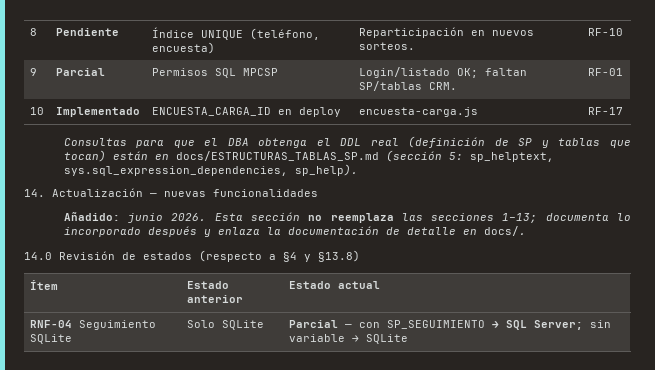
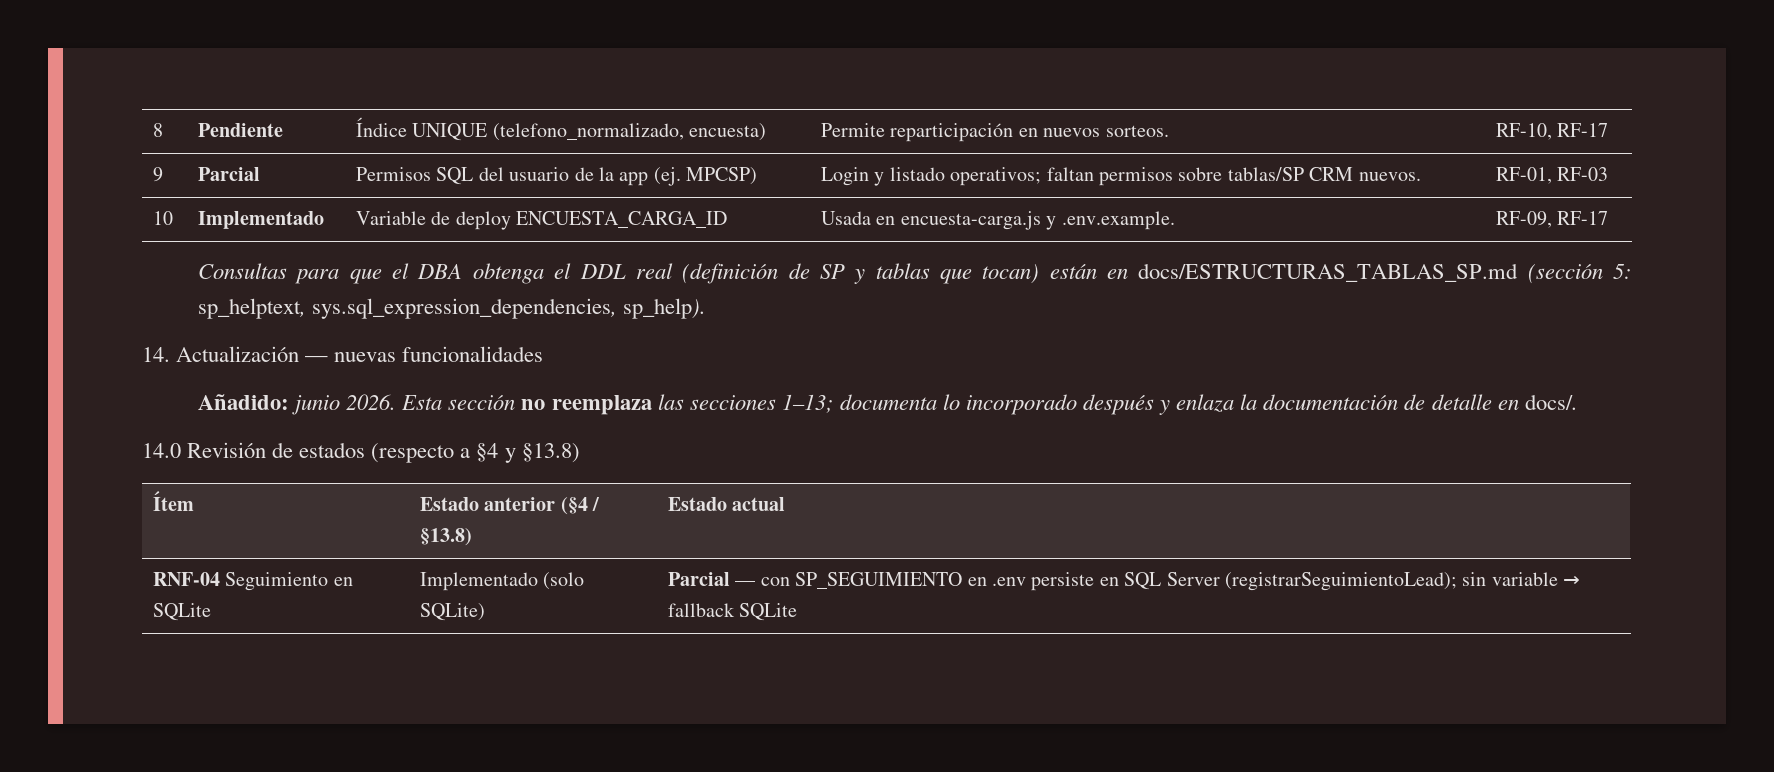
- 8 | Pendiente | Índice UNIQUE (teléfono, encuesta) | Reparticipación en nuevos sorteos. | RF-10
+ 8 | Pendiente | Índice UNIQUE (telefono_normalizado, encuesta) | Permite reparticipación en nuevos sorteos. | RF-10, RF-17
- 9 | Parcial | Permisos SQL MPCSP | Login/listado OK; faltan SP/tablas CRM. | RF-01
- 10 | Implementado | ENCUESTA_CARGA_ID en deploy | encuesta-carga.js | RF-17
+ 9 | Parcial | Permisos SQL del usuario de la app (ej. MPCSP) | Login y listado operativos; faltan permisos sobre tablas/SP CRM nuevos. | RF-01, RF-03
+ 10 | Implementado | Variable de deploy ENCUESTA_CARGA_ID | Usada en encuesta-carga.js y .env.example. | RF-09, RF-17
- Ítem | Estado anterior | Estado actual
+ Ítem | Estado anterior (§4 / §13.8) | Estado actual
- RNF-04 Seguimiento SQLite | Solo SQLite | Parcial — con SP_SEGUIMIENTO → SQL Server; sin variable → SQLite
+ RNF-04 Seguimiento en SQLite | Implementado (solo SQLite) | Parcial — con SP_SEGUIMIENTO en .env persiste en SQL Server (registrarSeguimientoLead); sin variable → fallback SQLite

